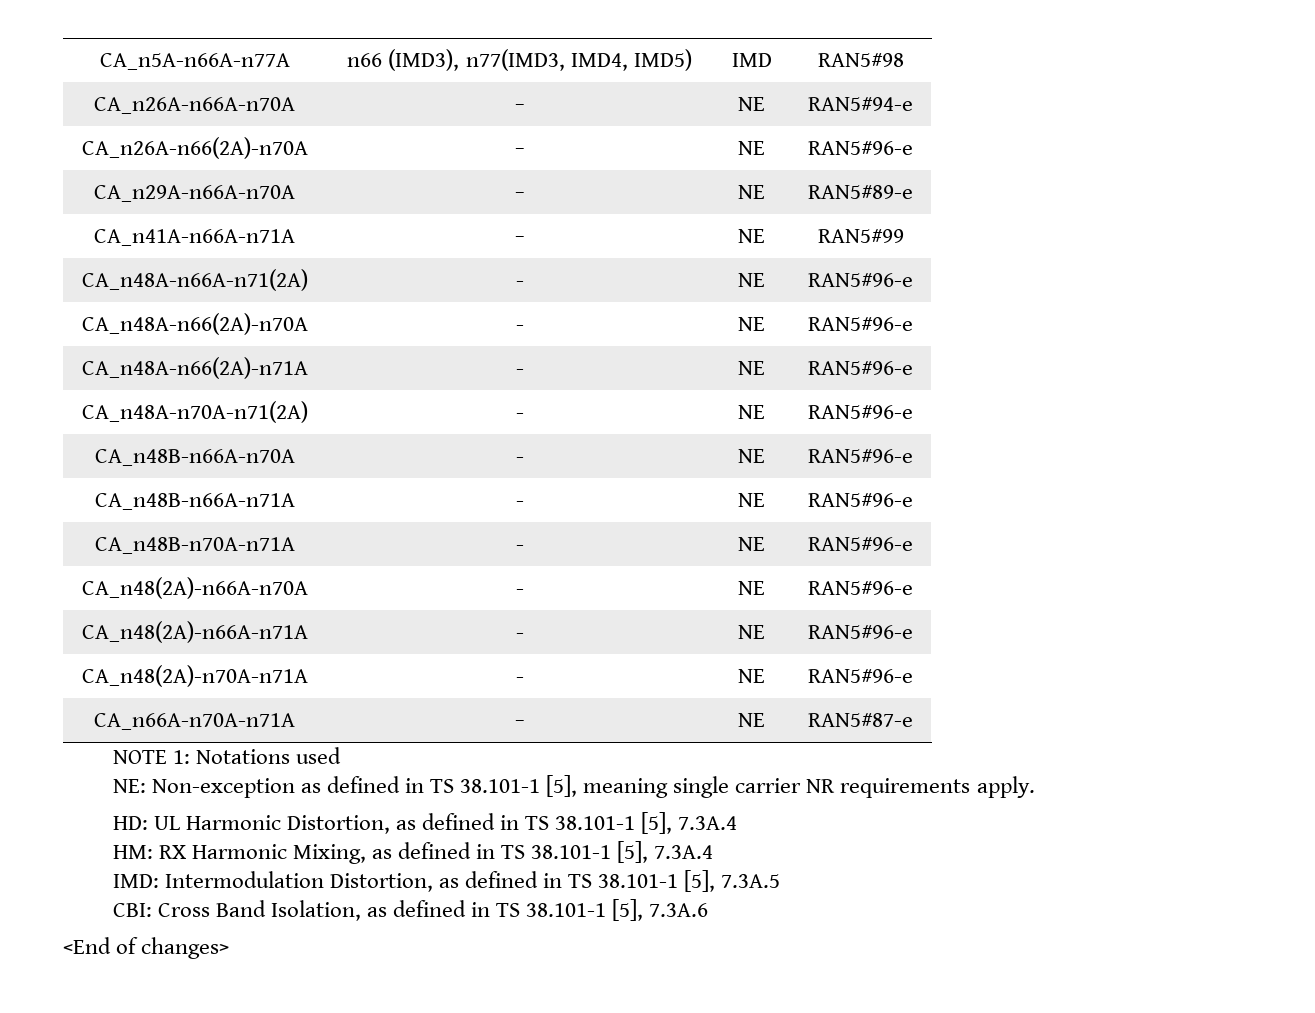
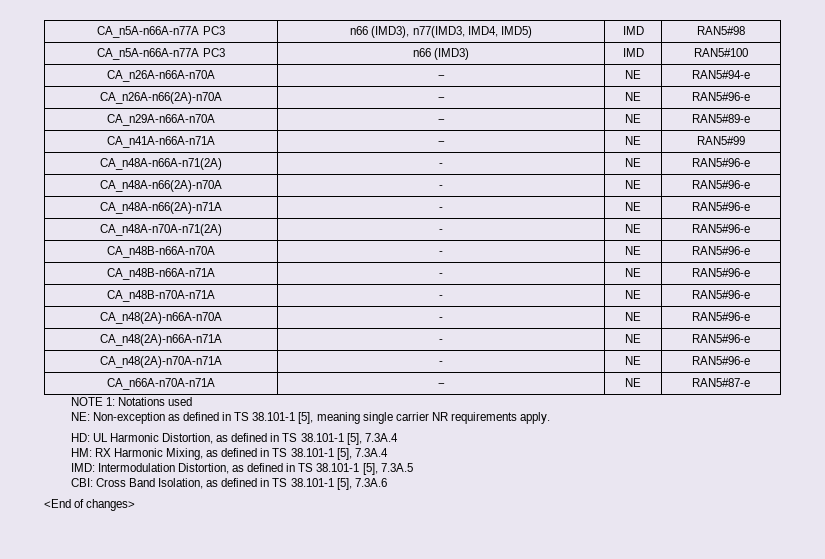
- CA_n5A-n66A-n77A | n66 (IMD3), n77(IMD3, IMD4, IMD5) | IMD | RAN5#98
+ CA_n5A-n66A-n77A PC3 | n66 (IMD3), n77(IMD3, IMD4, IMD5) | IMD | RAN5#98
+ CA_n5A-n66A-n77A PC3 | n66 (IMD3) | IMD | RAN5#100

